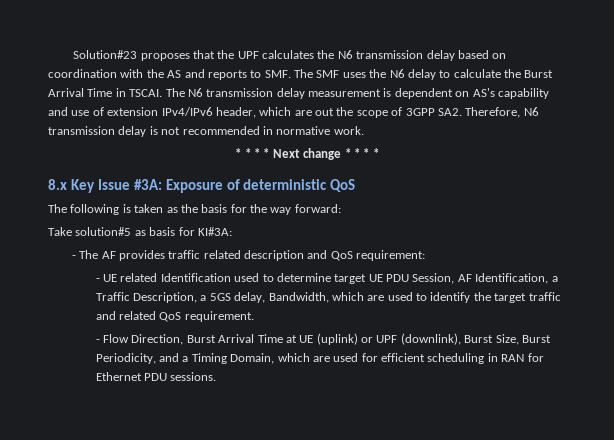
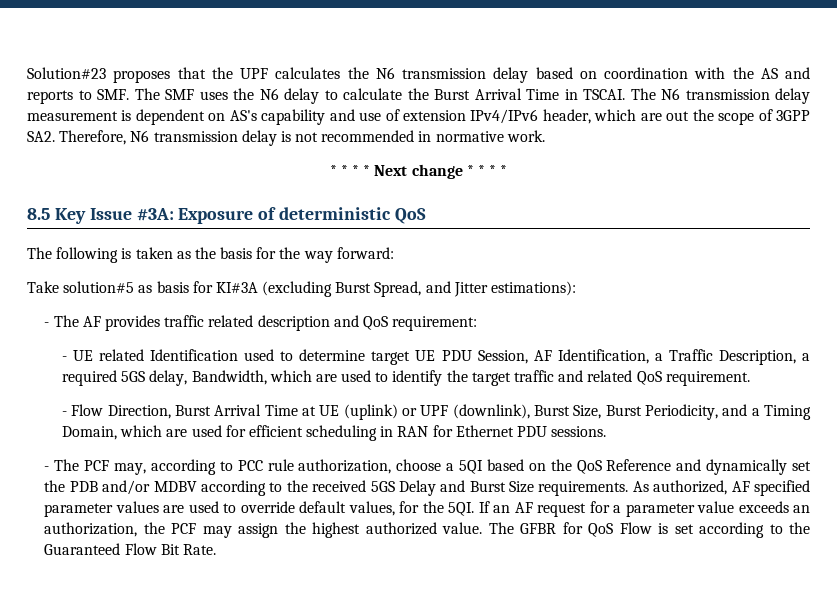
- 8.x Key Issue #3A: Exposure of deterministic QoS
+ 8.5 Key Issue #3A: Exposure of deterministic QoS
- Take solution#5 as basis for KI#3A:
+ Take solution#5 as basis for KI#3A (excluding Burst Spread, and Jitter estimations):
- - UE related Identification used to determine target UE PDU Session, AF Identification, a Traffic Description, a 5GS delay, Bandwidth, which are used to identify the target traffic and related QoS requirement.
+ - UE related Identification used to determine target UE PDU Session, AF Identification, a Traffic Description, a required 5GS delay, Bandwidth, which are used to identify the target traffic and related QoS requirement.
+ - The PCF may, according to PCC rule authorization, choose a 5QI based on the QoS Reference and dynamically set the PDB and/or MDBV according to the received 5GS Delay and Burst Size requirements. As authorized, AF specified parameter values are used to override default values, for the 5QI. If an AF request for a parameter value exceeds an authorization, the PCF may assign the highest authorized value. The GFBR for QoS Flow is set according to the Guaranteed Flow Bit Rate.

